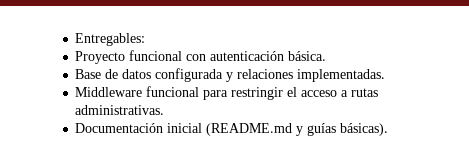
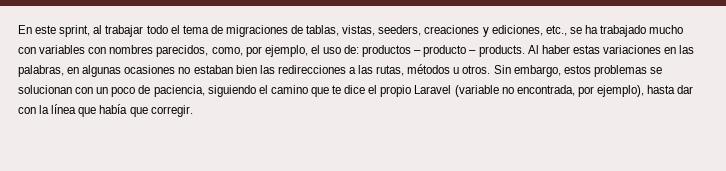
- Entregables:
- Proyecto funcional con autenticación básica.
- Base de datos configurada y relaciones implementadas.
- Middleware funcional para restringir el acceso a rutas administrativas.
- Documentación inicial (README.md y guías básicas).
+ En este sprint, al trabajar todo el tema de migraciones de tablas, vistas, seeders, creaciones y ediciones, etc., se ha trabajado mucho con variables con nombres parecidos, como, por ejemplo, el uso de: productos – producto – products. Al haber estas variaciones en las palabras, en algunas ocasiones no estaban bien las redirecciones a las rutas, métodos u otros. Sin embargo, estos problemas se solucionan con un poco de paciencia, siguiendo el camino que te dice el propio Laravel (variable no encontrada, por ejemplo), hasta dar con la línea que había que corregir.

